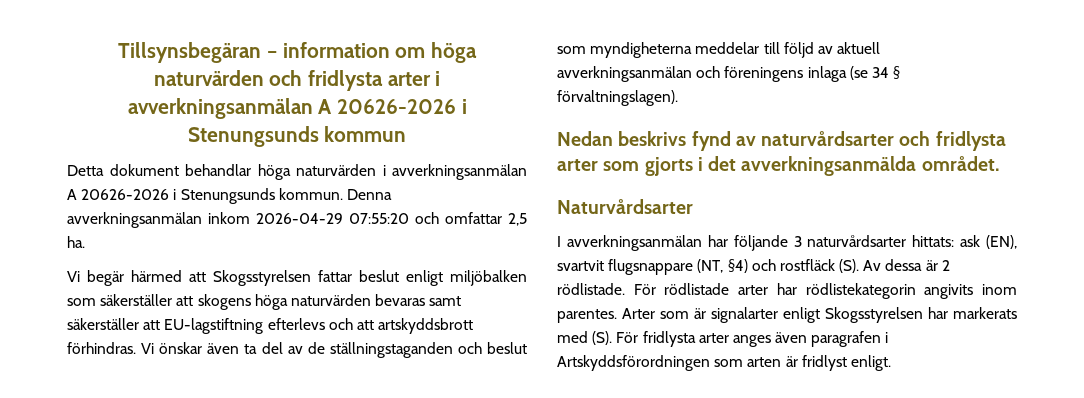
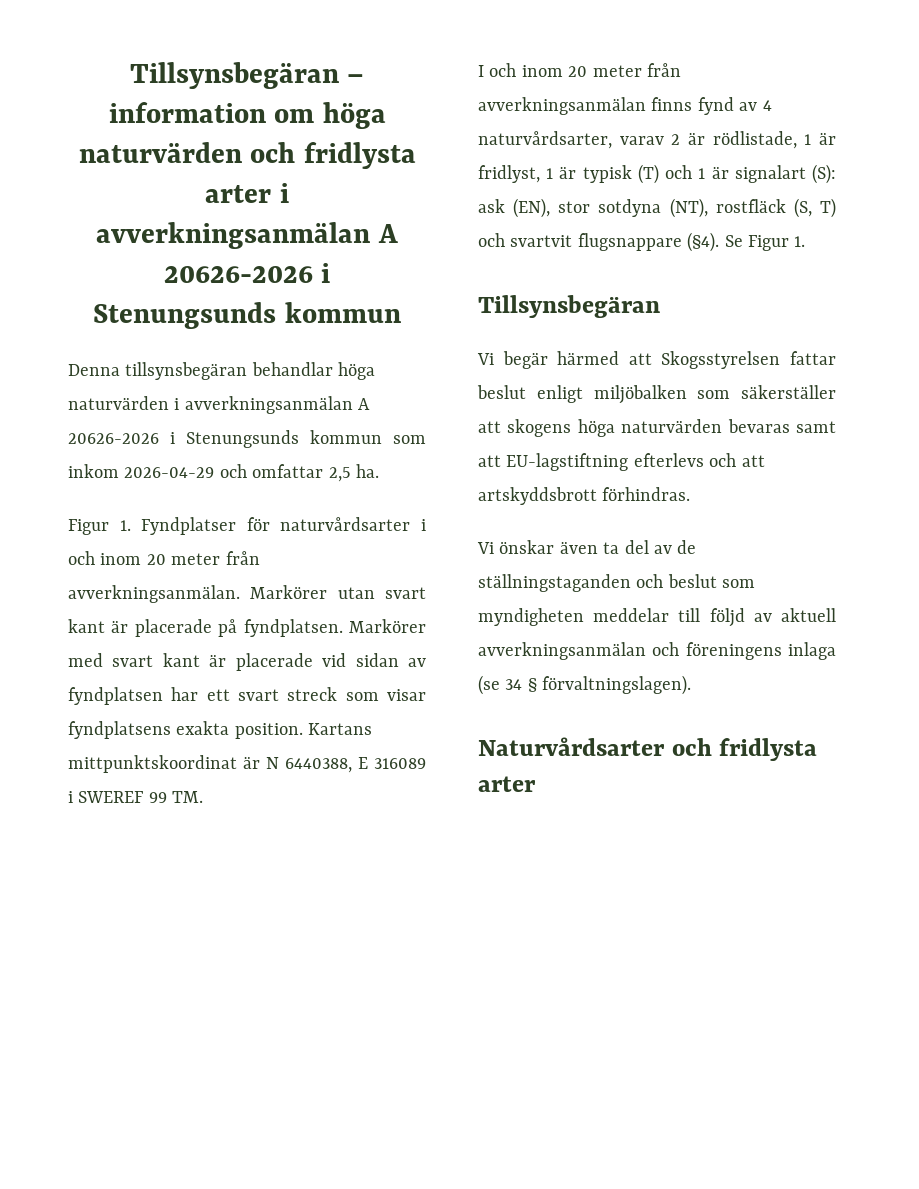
- Detta dokument behandlar höga naturvärden i avverkningsanmälan A 20626-2026 i Stenungsunds kommun. Denna avverkningsanmälan inkom 2026-04-29 07:55:20 och omfattar 2,5 ha.
+ Denna tillsynsbegäran behandlar höga naturvärden i avverkningsanmälan A 20626-2026 i Stenungsunds kommun som inkom 2026-04-29 och omfattar 2,5 ha.
+ Figur 1. Fyndplatser för naturvårdsarter i och inom 20 meter från avverkningsanmälan. Markörer utan svart kant är placerade på fyndplatsen. Markörer med svart kant är placerade vid sidan av fyndplatsen har ett svart streck som visar fyndplatsens exakta position. Kartans mittpunktskoordinat är N 6440388, E 316089 i SWEREF 99 TM.
+ I och inom 20 meter från avverkningsanmälan finns fynd av 4 naturvårdsarter, varav 2 är rödlistade, 1 är fridlyst, 1 är typisk (T) och 1 är signalart (S): ask (EN), stor sotdyna (NT), rostfläck (S, T) och svartvit flugsnappare (§4). Se Figur 1.
+ Tillsynsbegäran
- Vi begär härmed att Skogsstyrelsen fattar beslut enligt miljöbalken som säkerställer att skogens höga naturvärden bevaras samt säkerställer att EU-lagstiftning efterlevs och att artskyddsbrott förhindras. Vi önskar även ta del av de ställningstaganden och beslut som myndigheterna meddelar till följd av aktuell avverkningsanmälan och föreningens inlaga (se 34 § förvaltningslagen).
+ Vi begär härmed att Skogsstyrelsen fattar beslut enligt miljöbalken som säkerställer att skogens höga naturvärden bevaras samt att EU-lagstiftning efterlevs och att artskyddsbrott förhindras.
+ Vi önskar även ta del av de ställningstaganden och beslut som myndigheten meddelar till följd av aktuell avverkningsanmälan och föreningens inlaga (se 34 § förvaltningslagen).
- Nedan beskrivs fynd av naturvårdsarter och fridlysta arter som gjorts i det avverkningsanmälda området.
- Naturvårdsarter
- I avverkningsanmälan har följande 3 naturvårdsarter hittats: ask (EN), svartvit flugsnappare (NT, §4) och rostfläck (S). Av dessa är 2 rödlistade. För rödlistade arter har rödlistekategorin angivits inom parentes. Arter som är signalarter enligt Skogsstyrelsen har markerats med (S). För fridlysta arter anges även paragrafen i Artskyddsförordningen som arten är fridlyst enligt.
+ Naturvårdsarter och fridlysta arter

